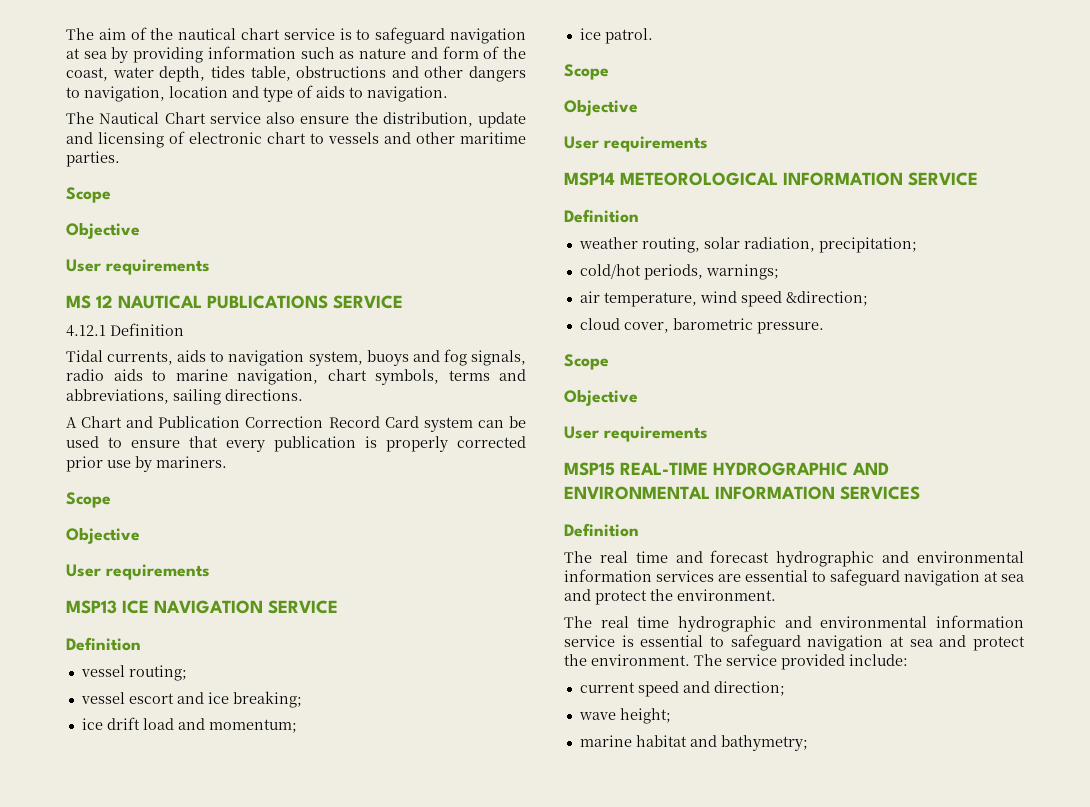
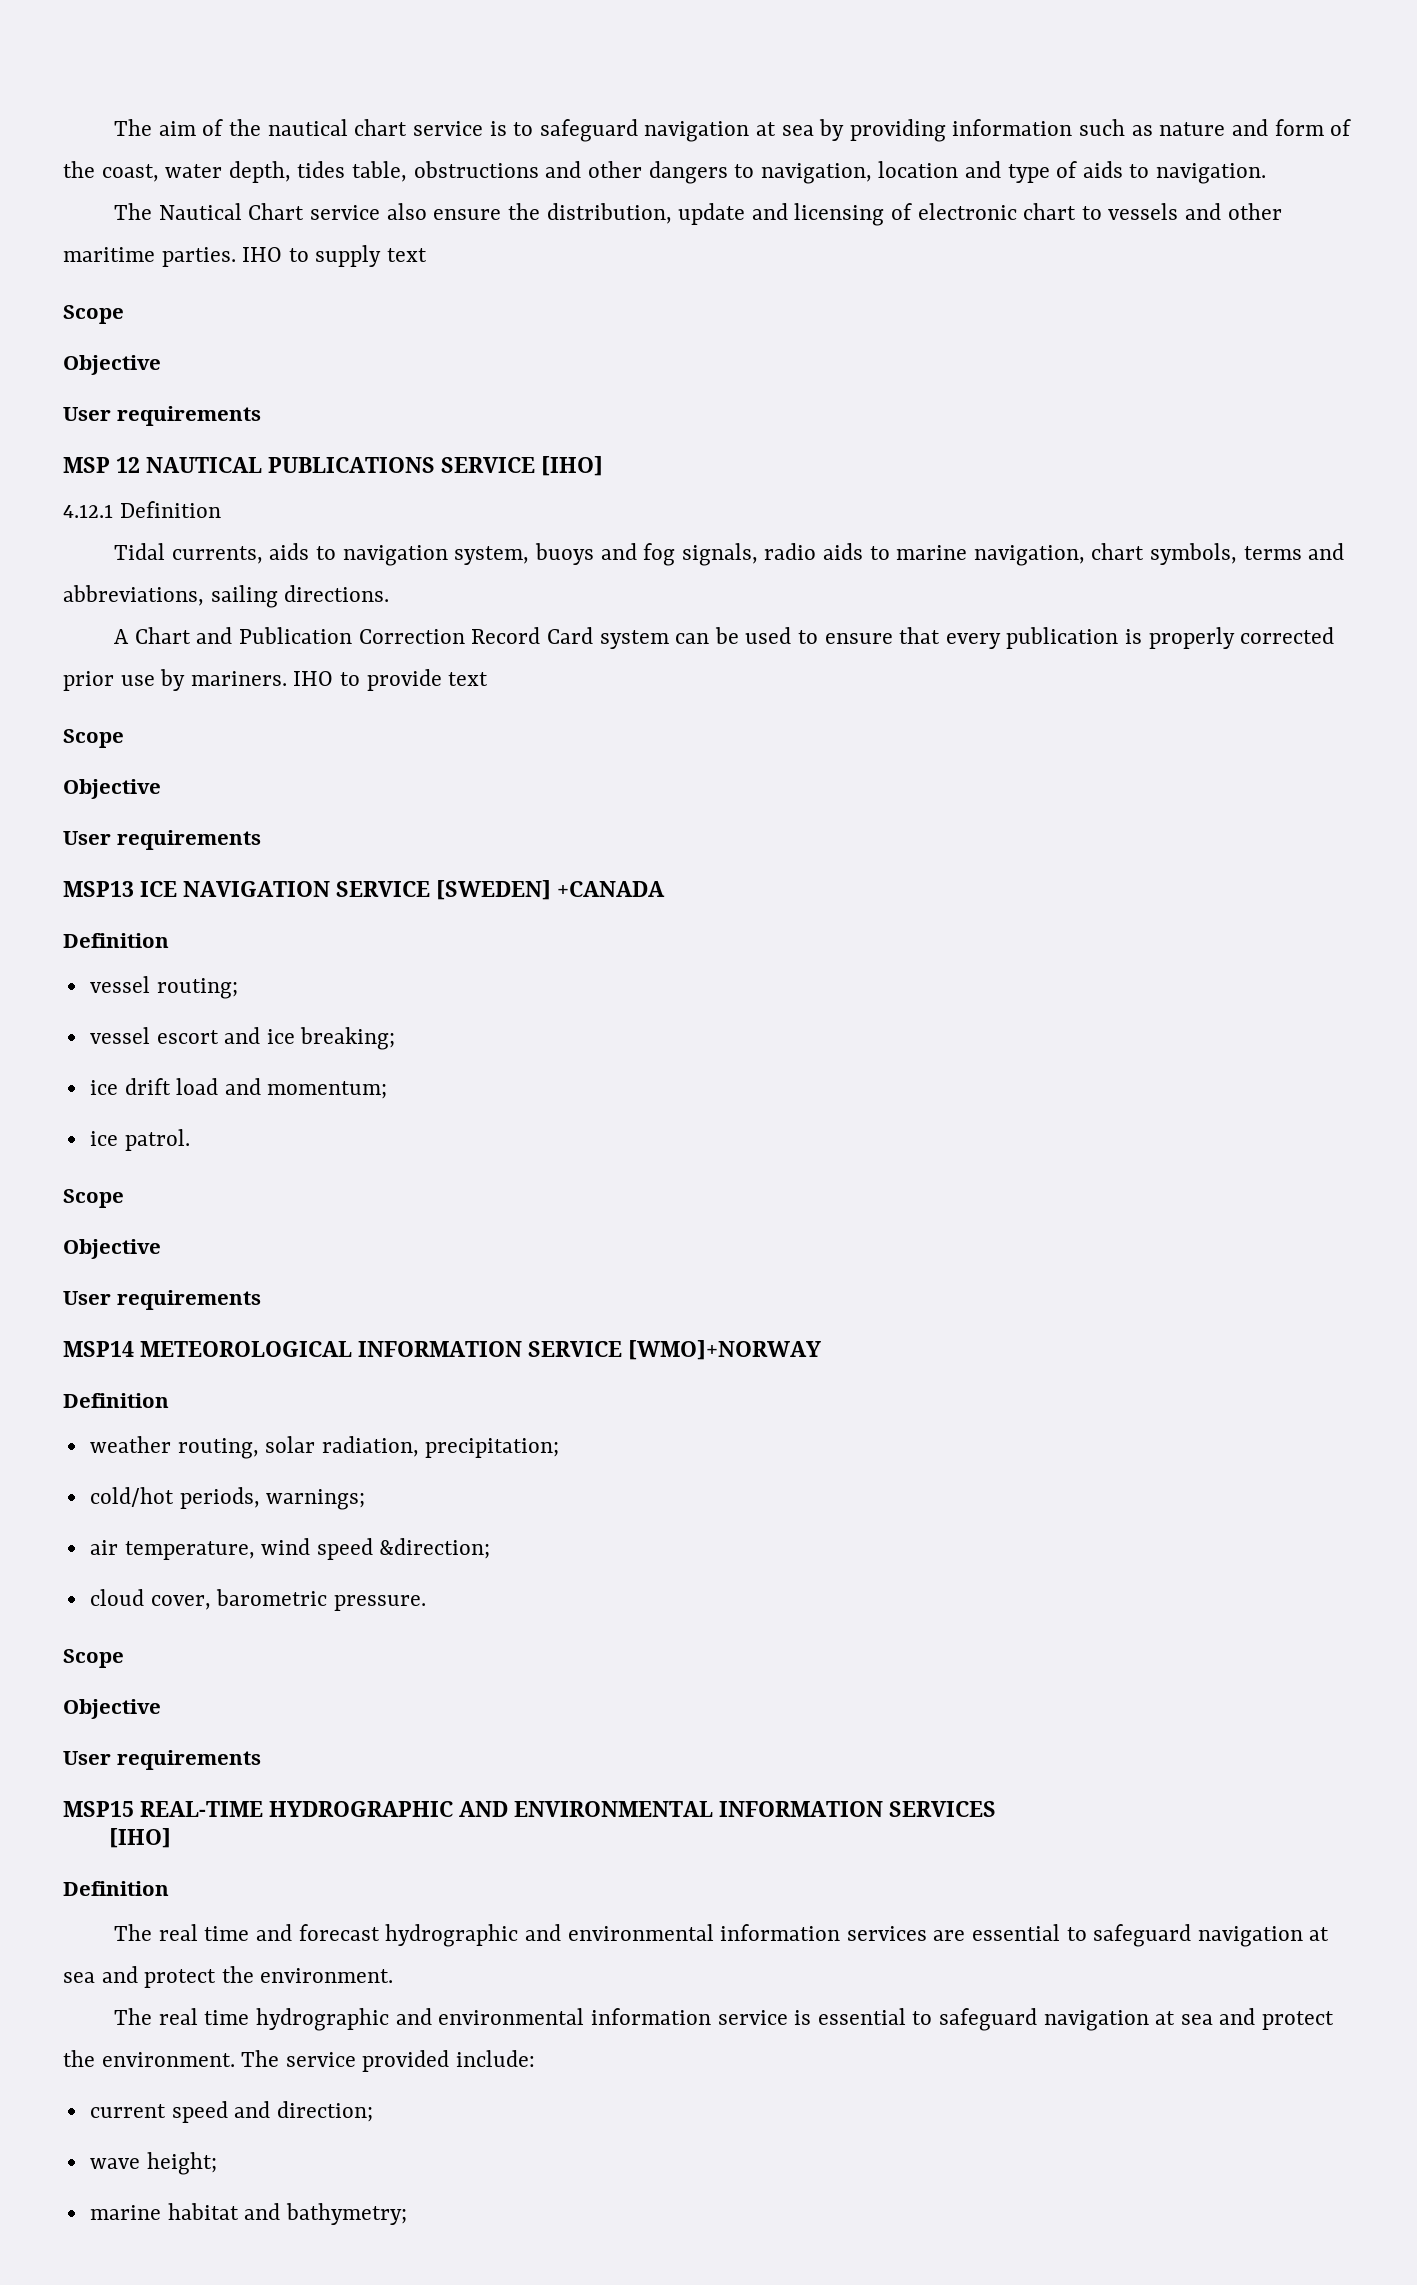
- The Nautical Chart service also ensure the distribution, update and licensing of electronic chart to vessels and other maritime parties.
+ The Nautical Chart service also ensure the distribution, update and licensing of electronic chart to vessels and other maritime parties. IHO to supply text
  Scope
  Objective
  User requirements
- MS 12 NAUTICAL PUBLICATIONS SERVICE
+ MSP 12 NAUTICAL PUBLICATIONS SERVICE [IHO]
+ IHO to provide text
- MSP13 ICE NAVIGATION SERVICE
+ MSP13 ICE NAVIGATION SERVICE [SWEDEN] +CANADA
- MSP14 METEOROLOGICAL INFORMATION SERVICE
+ MSP14 METEOROLOGICAL INFORMATION SERVICE [WMO]+NORWAY
  MSP15 REAL-TIME HYDROGRAPHIC AND ENVIRONMENTAL INFORMATION SERVICES
+ [IHO]

